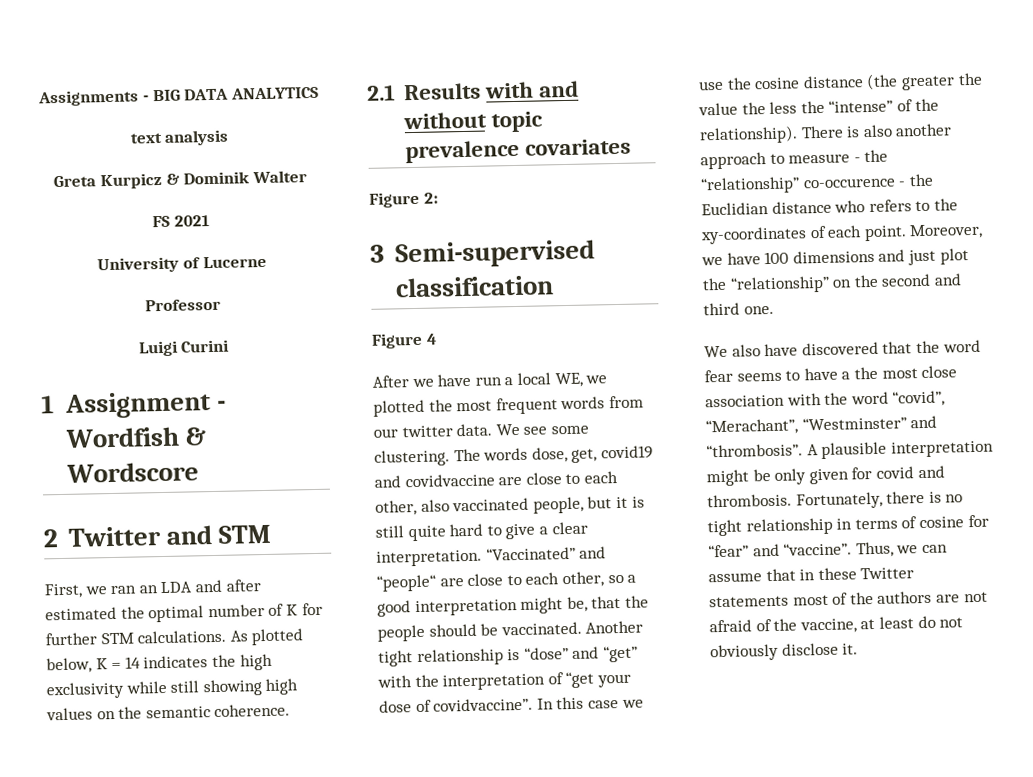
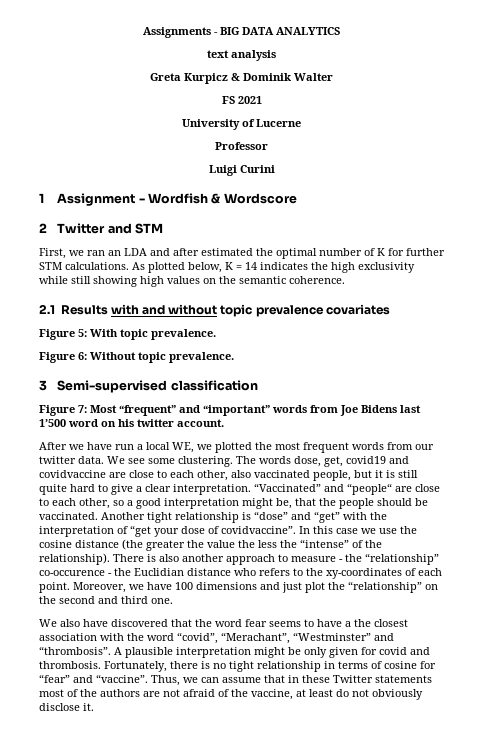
- Figure 2:
+ Figure 5: With topic prevalence.
+ Figure 6: Without topic prevalence.
  3 Semi-supervised classification
- Figure 4
+ Figure 7: Most “frequent” and “important” words from Joe Bidens last 1’500 word on his twitter account.
- We also have discovered that the word fear seems to have a the most close association with the word “covid”, “Merachant”, “Westminster” and “thrombosis”.
+ We also have discovered that the word fear seems to have a the closest association with the word “covid”, “Merachant”, “Westminster” and “thrombosis”.

